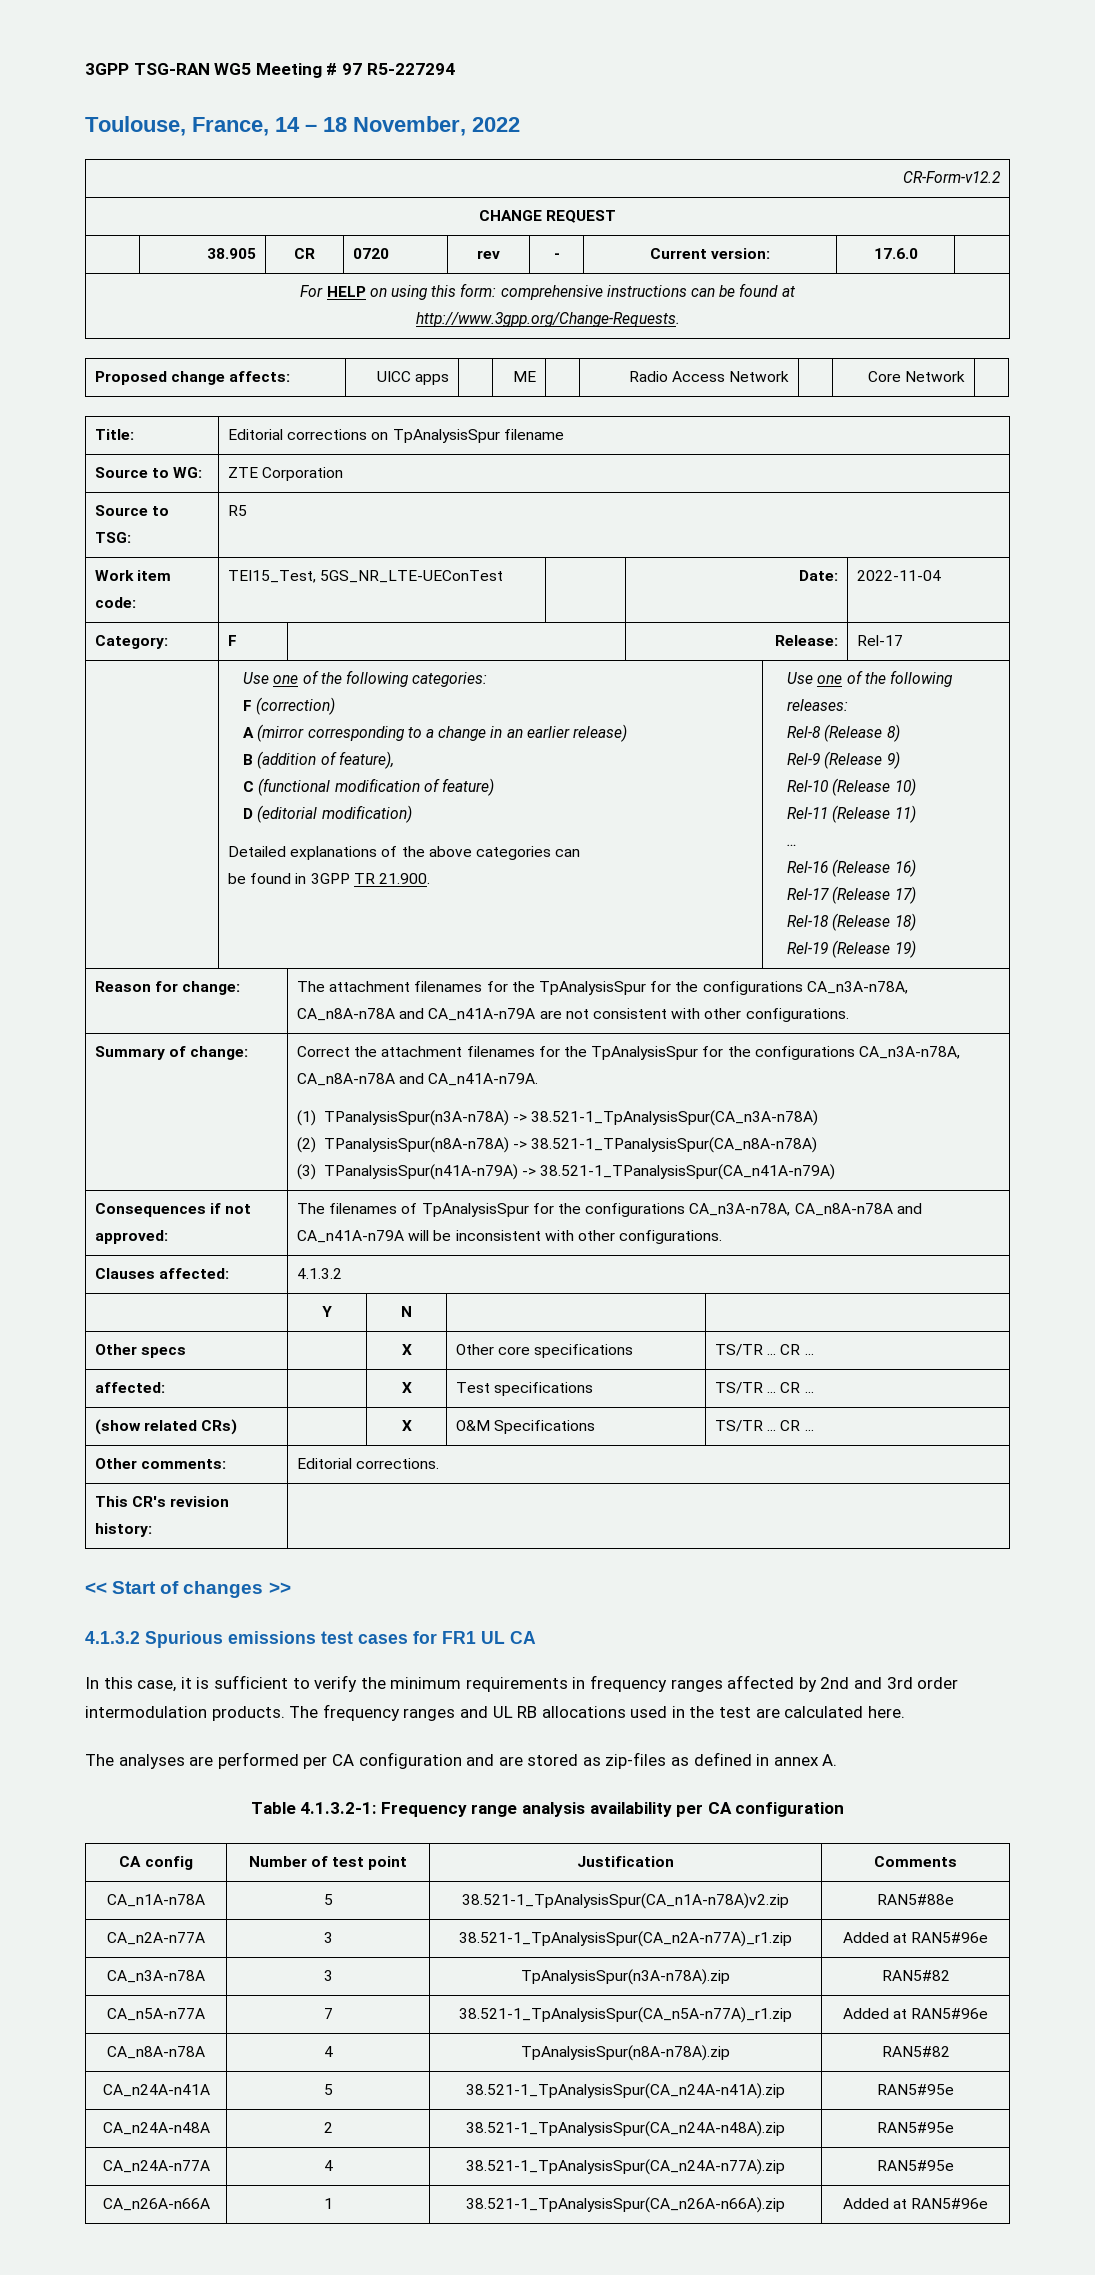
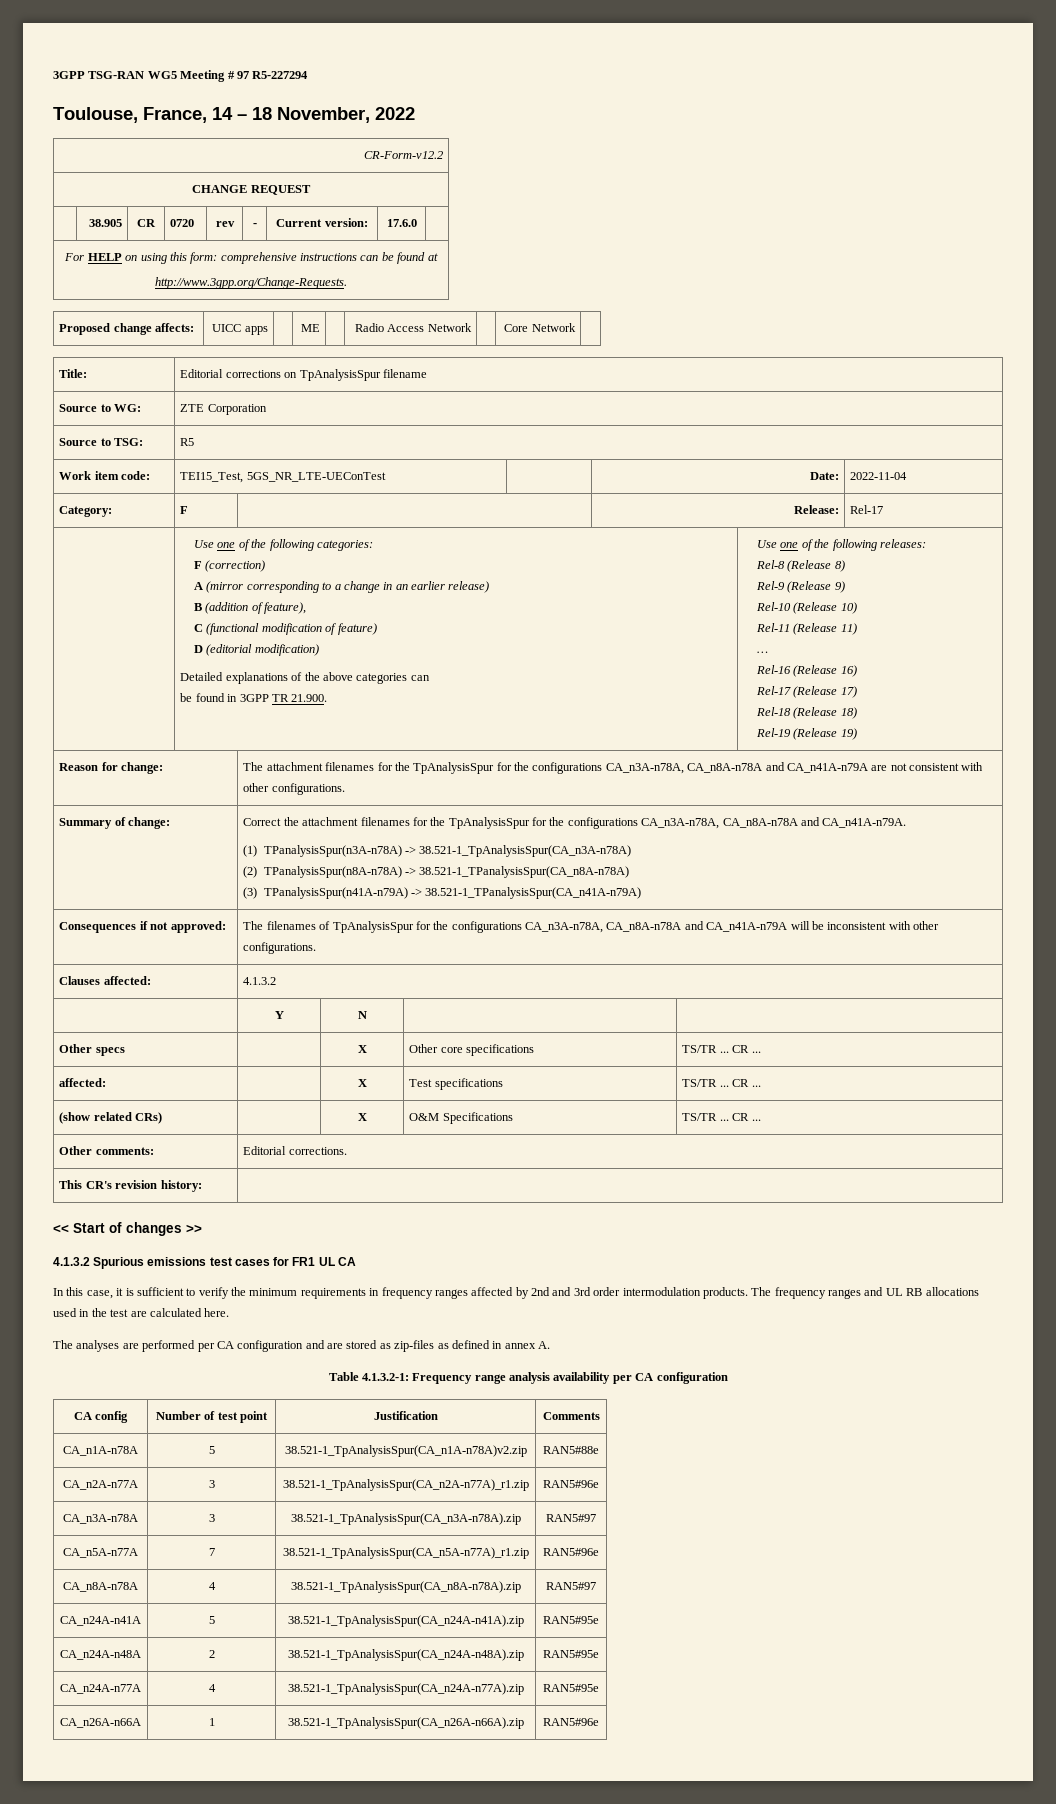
- CA_n2A-n77A | 3 | 38.521-1_TpAnalysisSpur(CA_n2A-n77A)_r1.zip | Added at RAN5#96e
+ CA_n2A-n77A | 3 | 38.521-1_TpAnalysisSpur(CA_n2A-n77A)_r1.zip | RAN5#96e
- CA_n3A-n78A | 3 | TpAnalysisSpur(n3A-n78A).zip | RAN5#82
+ CA_n3A-n78A | 3 | 38.521-1_TpAnalysisSpur(CA_n3A-n78A).zip | RAN5#97
- CA_n5A-n77A | 7 | 38.521-1_TpAnalysisSpur(CA_n5A-n77A)_r1.zip | Added at RAN5#96e
+ CA_n5A-n77A | 7 | 38.521-1_TpAnalysisSpur(CA_n5A-n77A)_r1.zip | RAN5#96e
- CA_n8A-n78A | 4 | TpAnalysisSpur(n8A-n78A).zip | RAN5#82
+ CA_n8A-n78A | 4 | 38.521-1_TpAnalysisSpur(CA_n8A-n78A).zip | RAN5#97
- CA_n26A-n66A | 1 | 38.521-1_TpAnalysisSpur(CA_n26A-n66A).zip | Added at RAN5#96e
+ CA_n26A-n66A | 1 | 38.521-1_TpAnalysisSpur(CA_n26A-n66A).zip | RAN5#96e

